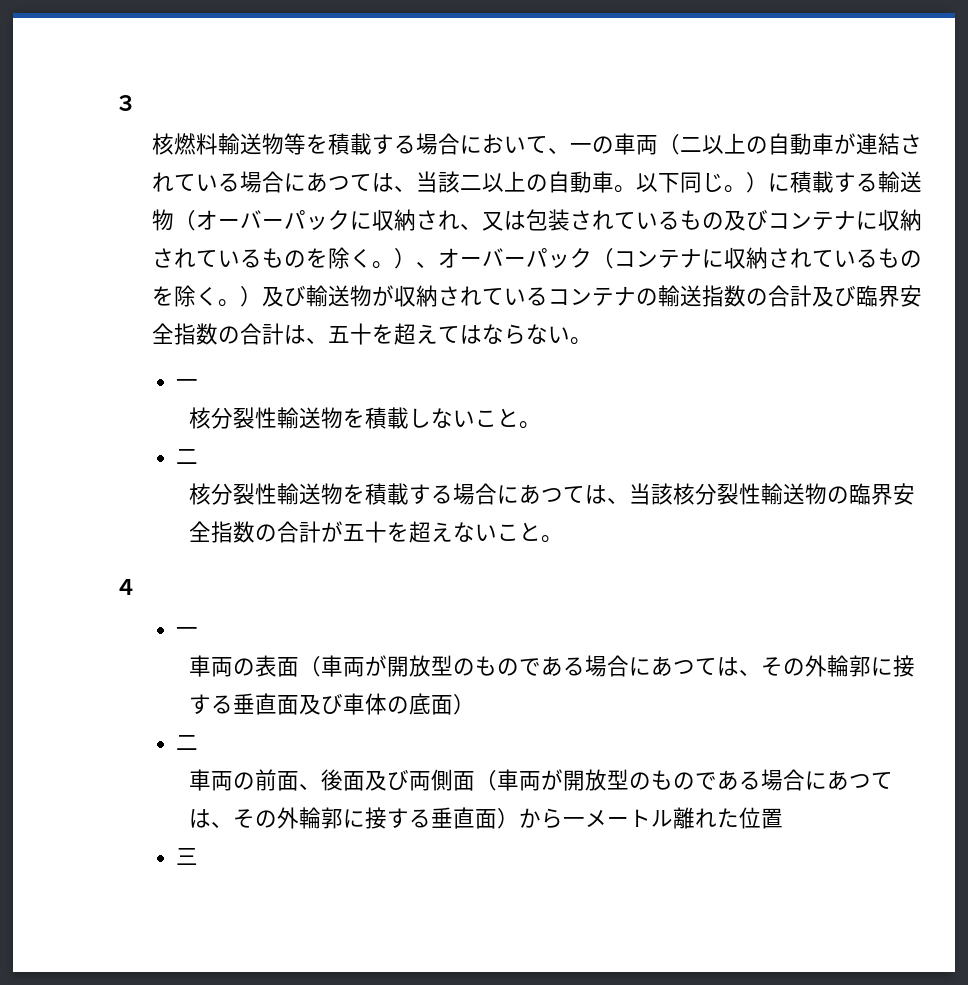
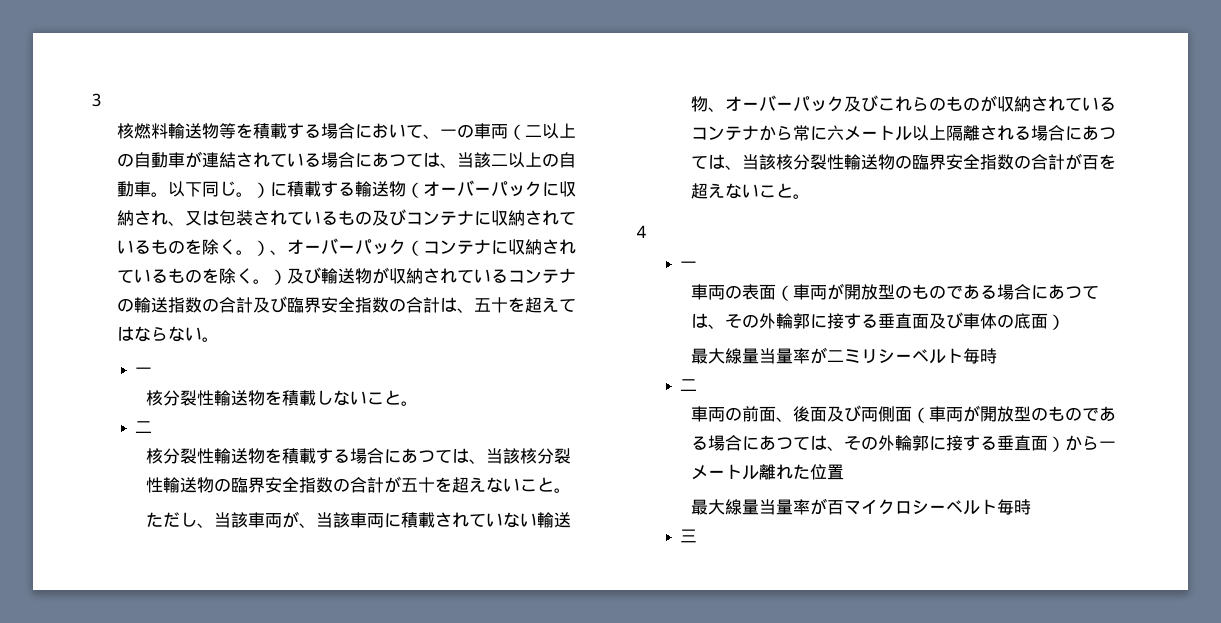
+ ただし、当該車両が、当該車両に積載されていない輸送物、オーバーパック及びこれらのものが収納されているコンテナから常に六メートル以上隔離される場合にあつては、当該核分裂性輸送物の臨界安全指数の合計が百を超えないこと。
+ 最大線量当量率が二ミリシーベルト毎時
+ 最大線量当量率が百マイクロシーベルト毎時

